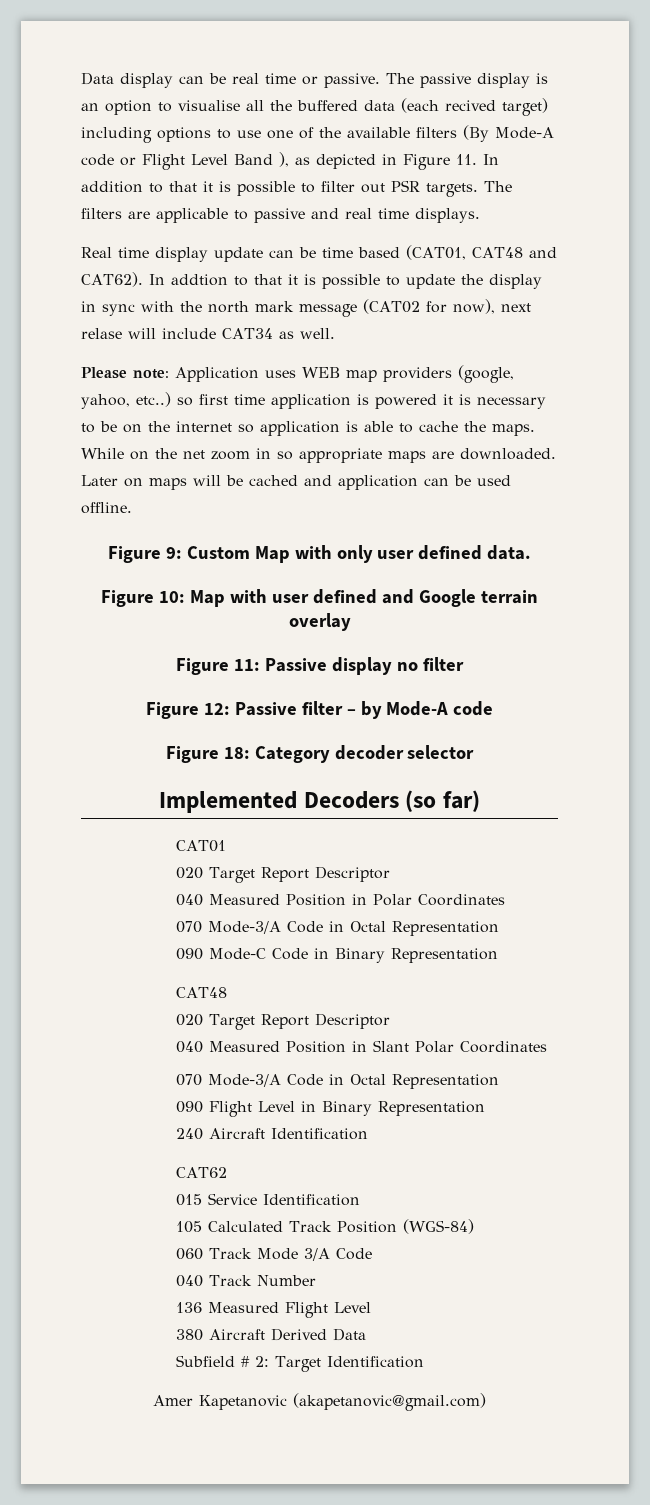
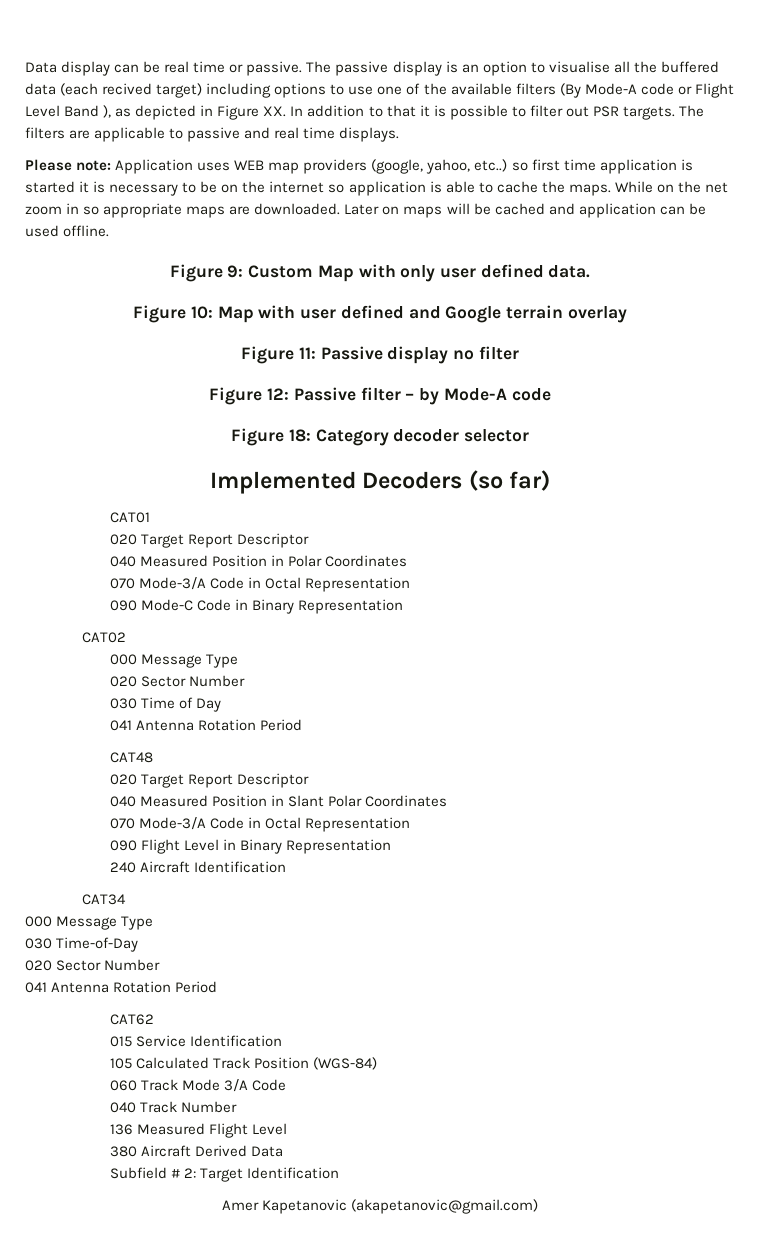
- The passive display is an option to visualise all the buffered data (each recived target) including options to use one of the available filters (By Mode-A code or Flight Level Band ), as depicted in Figure 11. In addition to that it is possible to filter out PSR targets.
+ The passive display is an option to visualise all the buffered data (each recived target) including options to use one of the available filters (By Mode-A code or Flight Level Band ), as depicted in Figure XX. In addition to that it is possible to filter out PSR targets.
- Real time display update can be time based (CAT01, CAT48 and CAT62). In addtion to that it is possible to update the display in sync with the north mark message (CAT02 for now), next relase will include CAT34 as well.
- Please note: Application uses WEB map providers (google, yahoo, etc..) so first time application is powered it is necessary to be on the internet so application is able to cache the maps.
+ Please note: Application uses WEB map providers (google, yahoo, etc..) so first time application is started it is necessary to be on the internet so application is able to cache the maps.
+ CAT02
+ 000 Message Type
+ 020 Sector Number
+ 030 Time of Day
+ 041 Antenna Rotation Period
+ CAT34
+ 000 Message Type
+ 030 Time-of-Day
+ 020 Sector Number
+ 041 Antenna Rotation Period

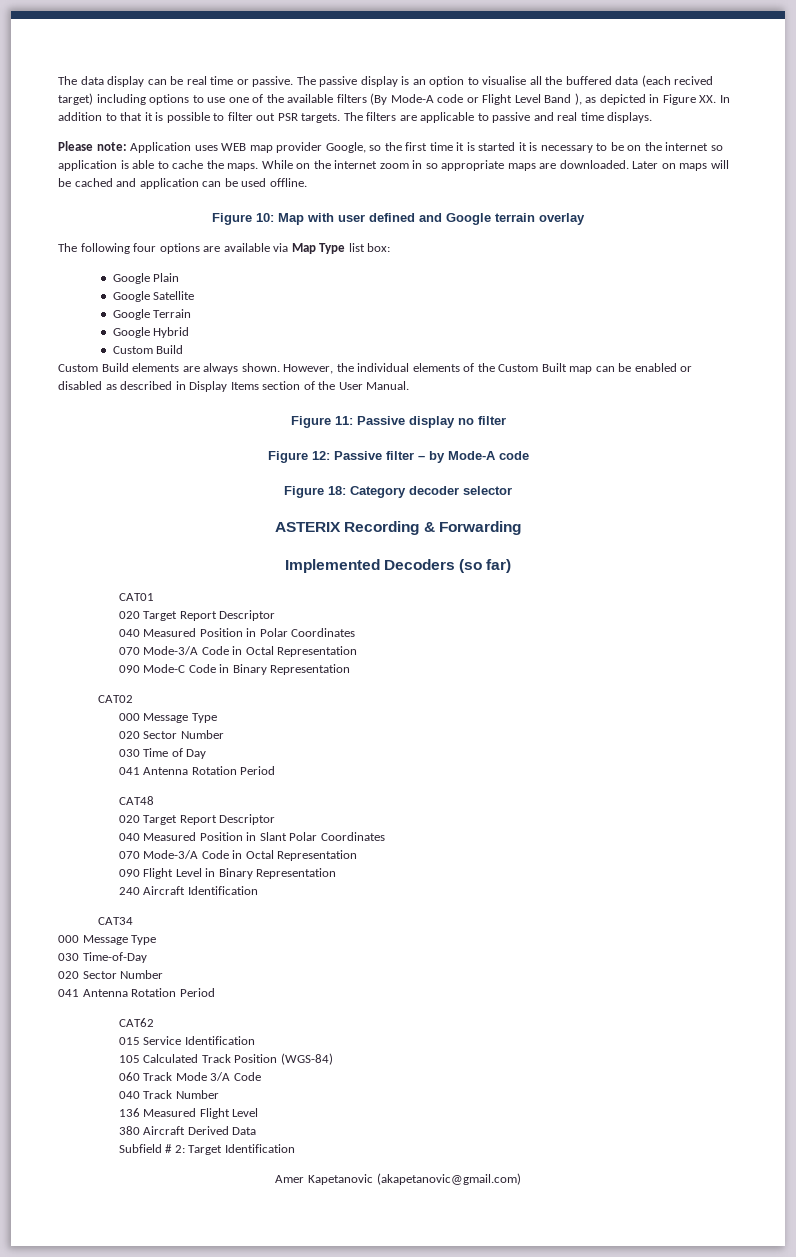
- Data display can be real time or passive.
+ The data display can be real time or passive.
- Please note: Application uses WEB map providers (google, yahoo, etc..) so first time application is started it is necessary to be on the internet so application is able to cache the maps.
+ Please note: Application uses WEB map provider Google, so the first time it is started it is necessary to be on the internet so application is able to cache the maps.
- While on the net zoom in so appropriate maps are downloaded.
+ While on the internet zoom in so appropriate maps are downloaded.
- Figure 9: Custom Map with only user defined data.
+ The following four options are available via Map Type list box:
+ Google Plain
+ Google Satellite
+ Google Terrain
+ Google Hybrid
+ Custom Build
+ Custom Build elements are always shown. However, the individual elements of the Custom Built map can be enabled or disabled as described in Display Items section of the User Manual.
+ ASTERIX Recording & Forwarding

